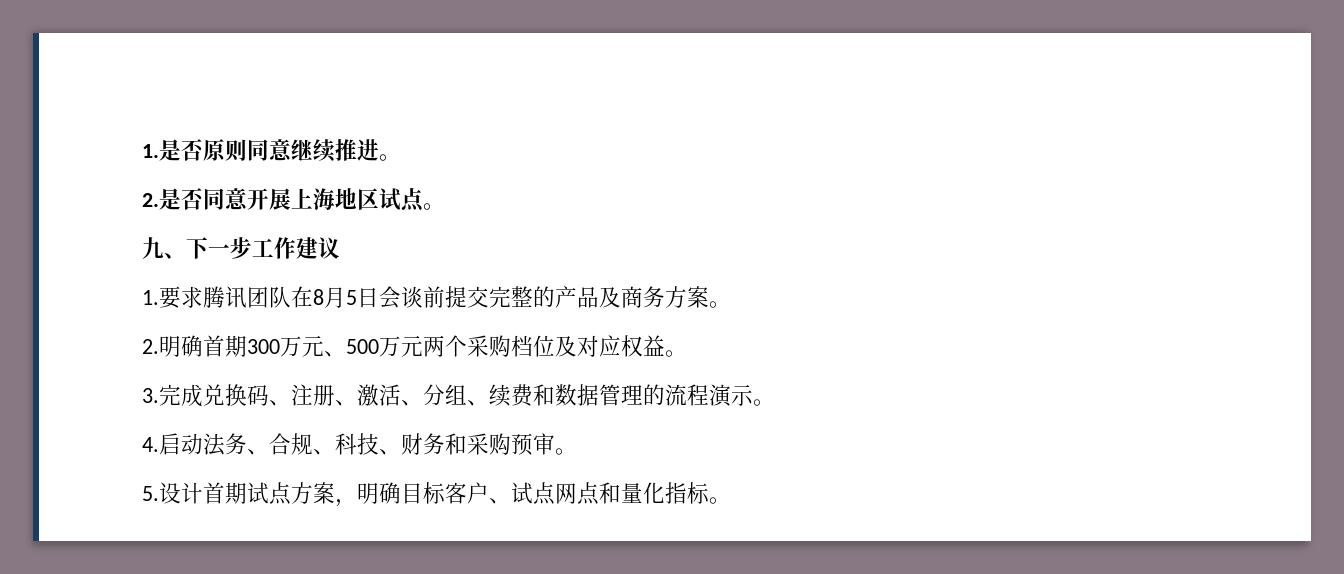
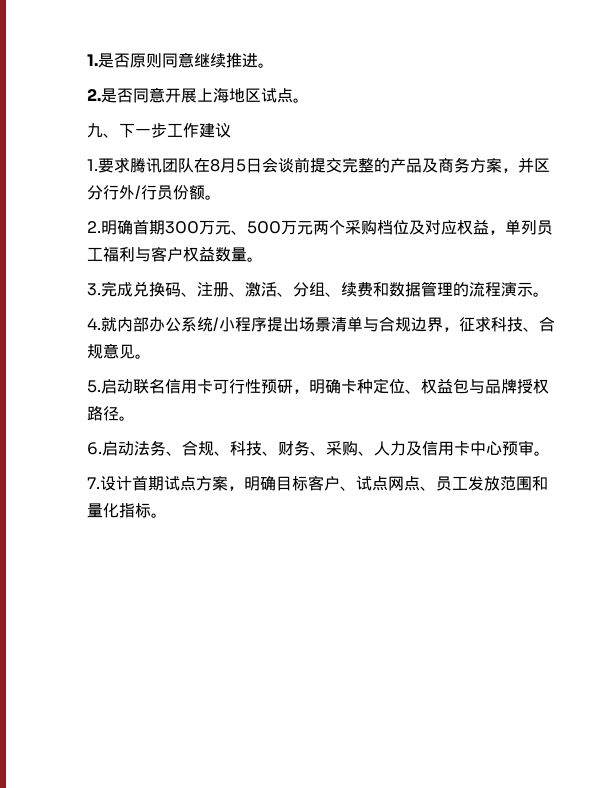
- 1.要求腾讯团队在8月5日会谈前提交完整的产品及商务方案。
+ 1.要求腾讯团队在8月5日会谈前提交完整的产品及商务方案，并区分行外/行员份额。
- 2.明确首期300万元、500万元两个采购档位及对应权益。
+ 2.明确首期300万元、500万元两个采购档位及对应权益，单列员工福利与客户权益数量。
- 4.启动法务、合规、科技、财务和采购预审。
+ 4.就内部办公系统/小程序提出场景清单与合规边界，征求科技、合规意见。
+ 5.启动联名信用卡可行性预研，明确卡种定位、权益包与品牌授权路径。
+ 6.启动法务、合规、科技、财务、采购、人力及信用卡中心预审。
- 5.设计首期试点方案，明确目标客户、试点网点和量化指标。
+ 7.设计首期试点方案，明确目标客户、试点网点、员工发放范围和量化指标。

